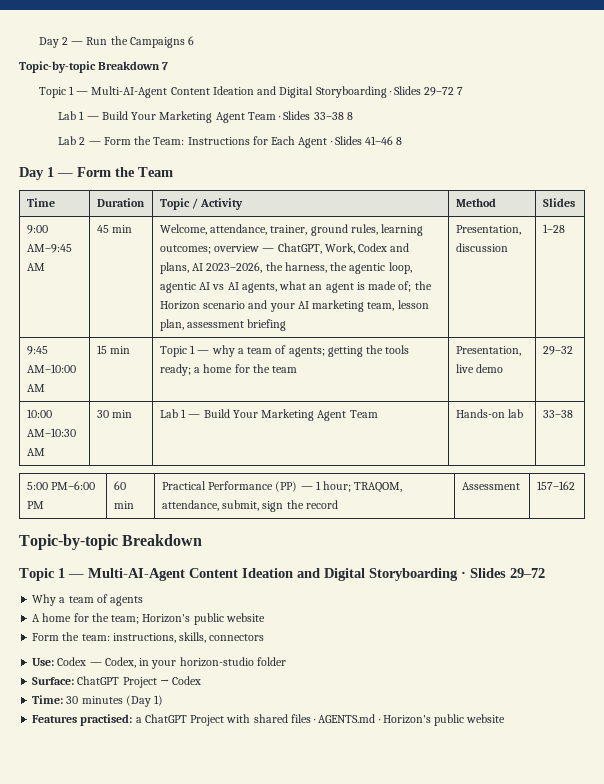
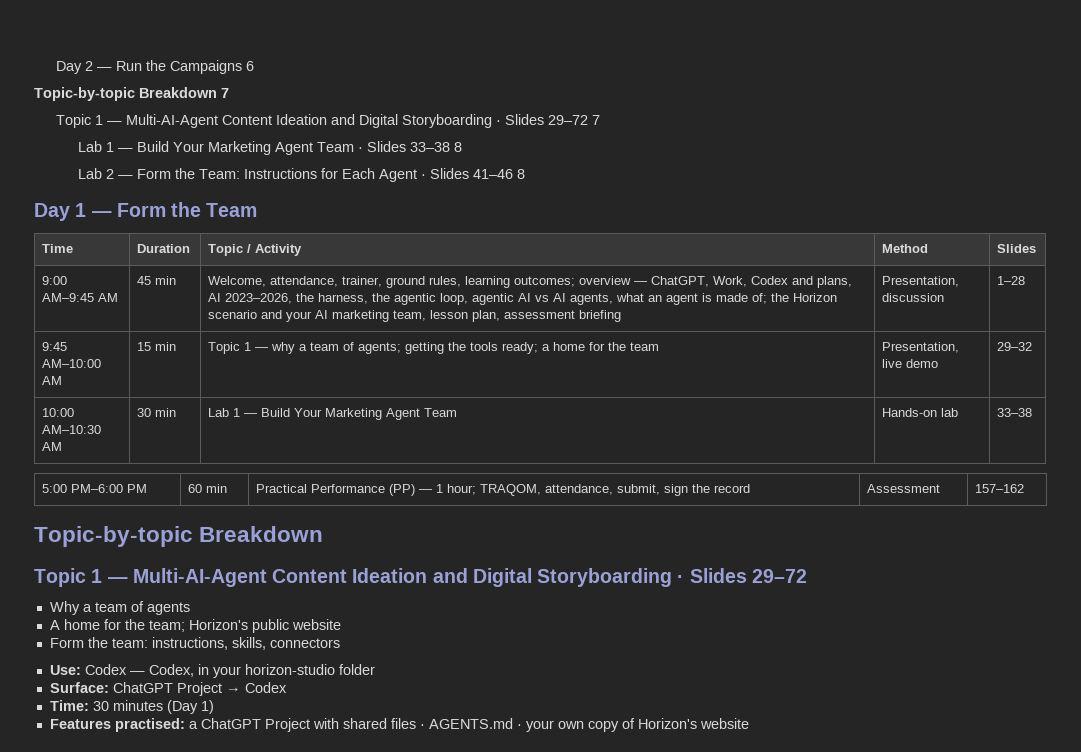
- Features practised: a ChatGPT Project with shared files · AGENTS.md · Horizon's public website
+ Features practised: a ChatGPT Project with shared files · AGENTS.md · your own copy of Horizon's website

